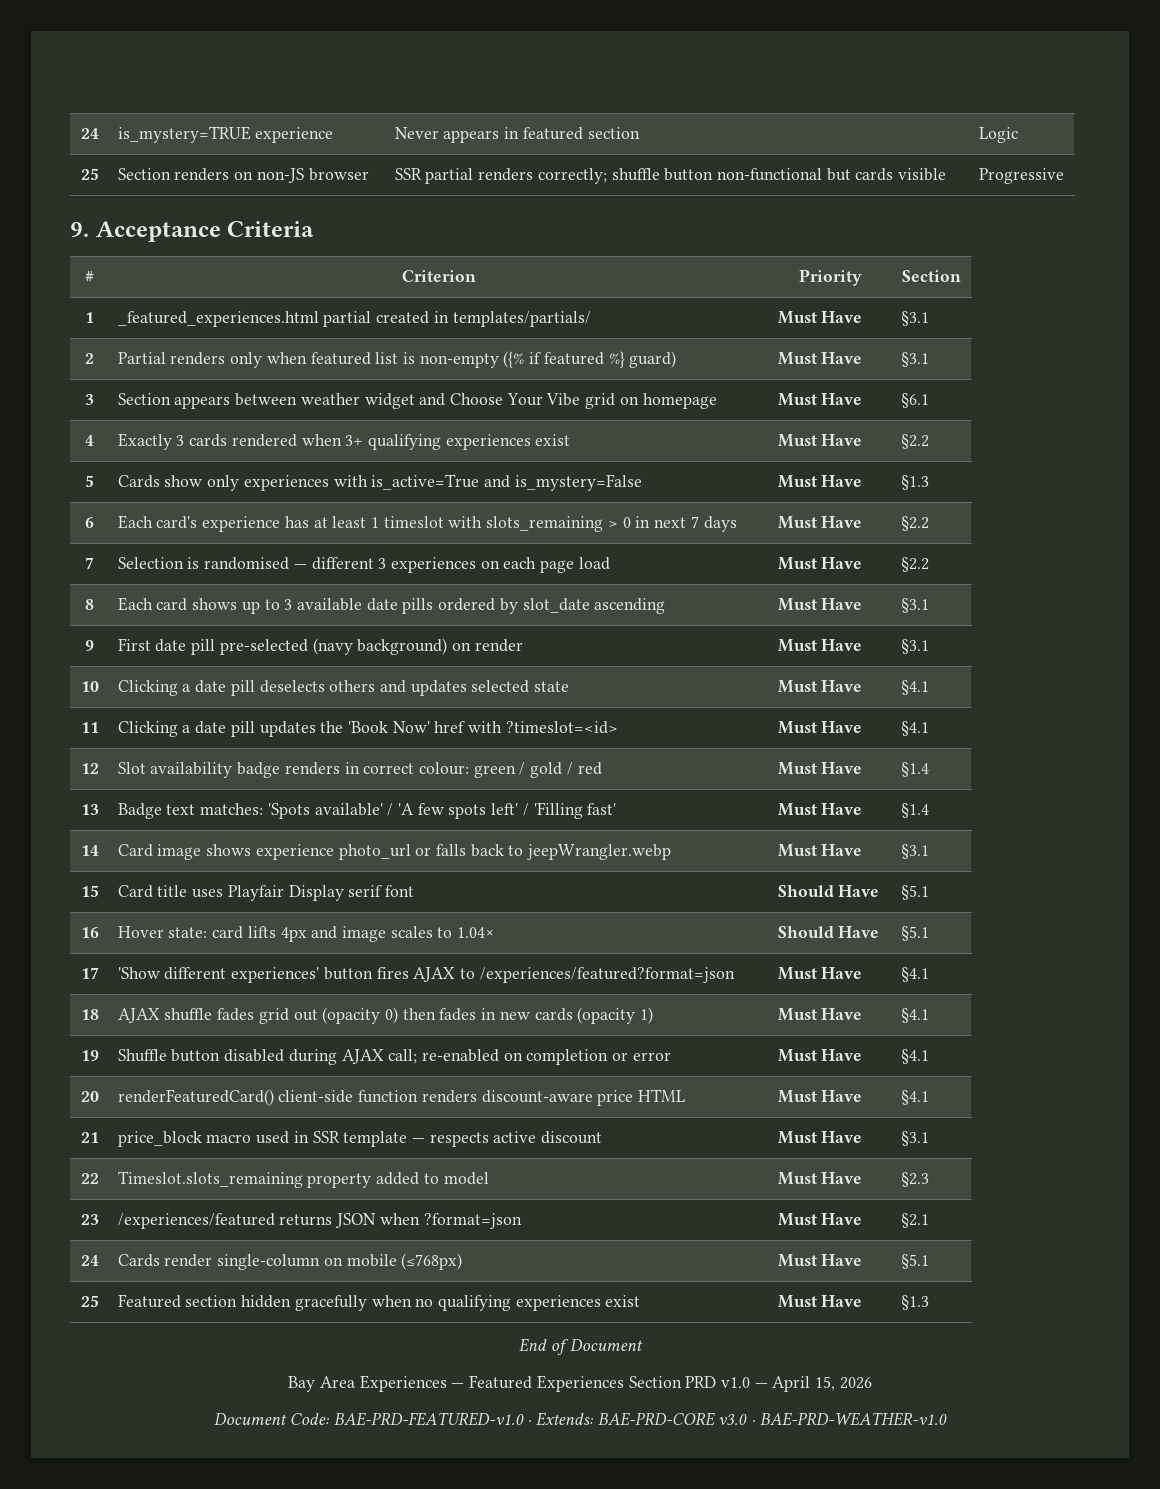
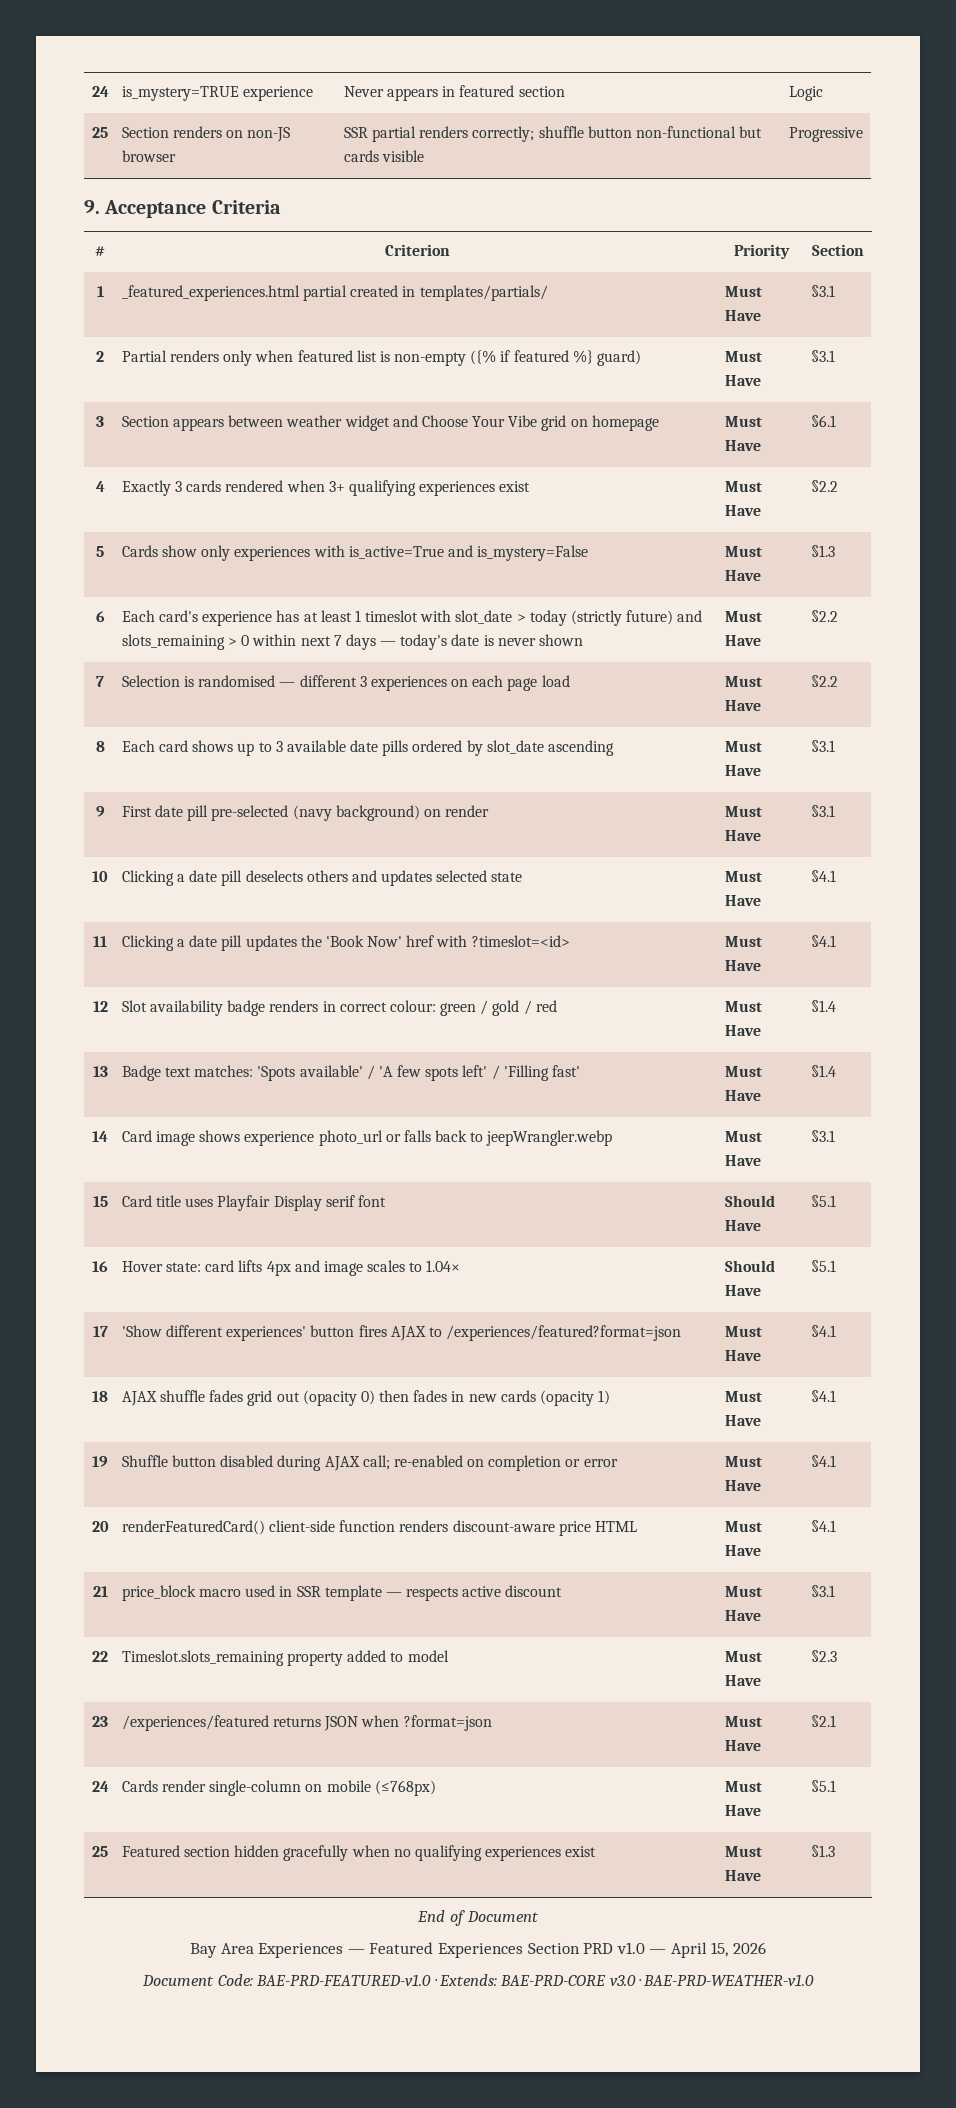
- 6 | Each card's experience has at least 1 timeslot with slots_remaining > 0 in next 7 days | Must Have | §2.2
+ 6 | Each card's experience has at least 1 timeslot with slot_date > today (strictly future) and slots_remaining > 0 within next 7 days — today's date is never shown | Must Have | §2.2

